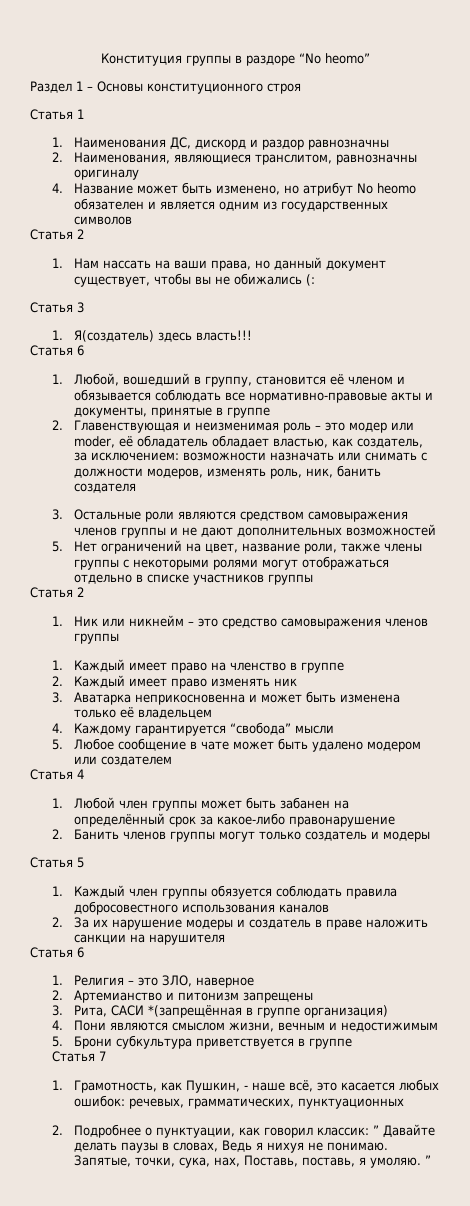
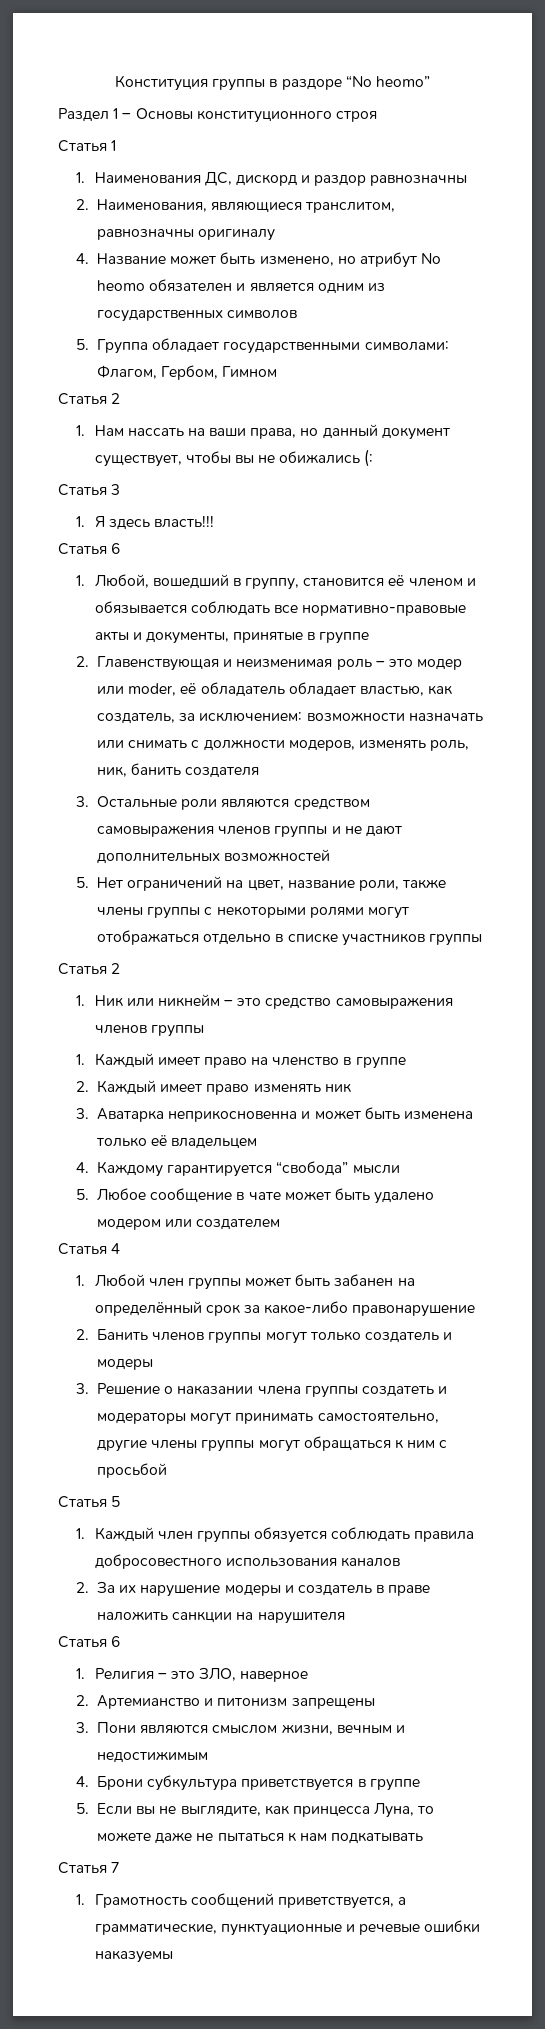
+ 5. Группа обладает государственными символами: Флагом, Гербом, Гимном
- 1. Я(создатель) здесь власть!!!
+ 1. Я здесь власть!!!
+ 3. Решение о наказании члена группы создатеть и модераторы могут принимать самостоятельно, другие члены группы могут обращаться к ним с просьбой
- 3. Рита, САСИ *(запрещённая в группе организация)
- 4. Пони являются смыслом жизни, вечным и недостижимым
+ 3. Пони являются смыслом жизни, вечным и недостижимым
- 5. Брони субкультура приветствуется в группе
+ 4. Брони субкультура приветствуется в группе
+ 5. Если вы не выглядите, как принцесса Луна, то можете даже не пытаться к нам подкатывать
  Статья 7
- 1. Грамотность, как Пушкин, - наше всё, это касается любых ошибок: речевых, грамматических, пунктуационных
- 2. Подробнее о пунктуации, как говорил классик: ” Давайте делать паузы в словах, Ведь я нихуя не понимаю. Запятые, точки, сука, нах, Поставь, поставь, я умоляю. ”
+ 1. Грамотность сообщений приветствуется, а грамматические, пунктуационные и речевые ошибки наказуемы

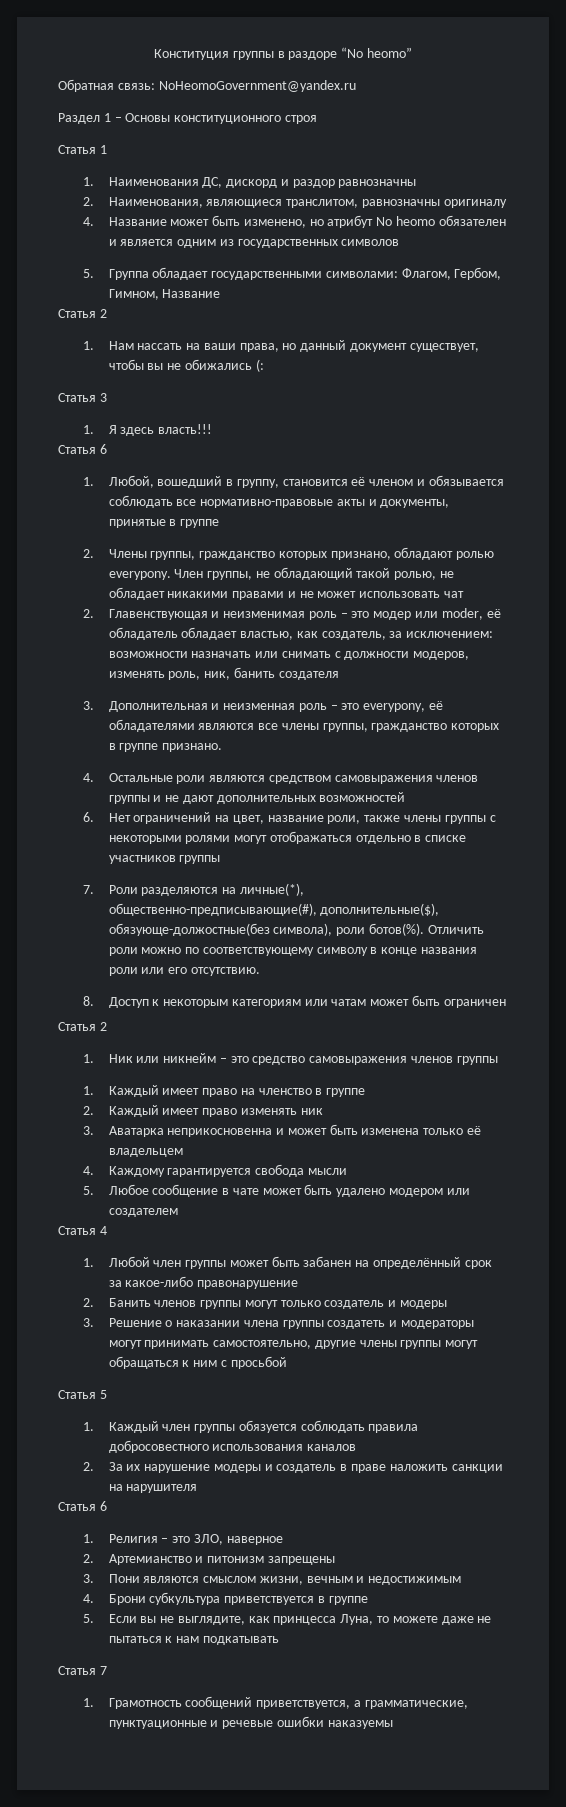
+ Обратная связь: NoHeomoGovernment@yandex.ru
- 5. Группа обладает государственными символами: Флагом, Гербом, Гимном
+ 5. Группа обладает государственными символами: Флагом, Гербом, Гимном, Название
+ 2. Члены группы, гражданство которых признано, обладают ролью everypony. Член группы, не обладающий такой ролью, не обладает никакими правами и не может использовать чат
- 3. Остальные роли являются средством самовыражения членов группы и не дают дополнительных возможностей
+ 3. Дополнительная и неизменная роль – это everypony, её обладателями являются все члены группы, гражданство которых в группе признано.
+ 4. Остальные роли являются средством самовыражения членов группы и не дают дополнительных возможностей
- 5. Нет ограничений на цвет, название роли, также члены группы с некоторыми ролями могут отображаться отдельно в списке участников группы
+ 6. Нет ограничений на цвет, название роли, также члены группы с некоторыми ролями могут отображаться отдельно в списке участников группы
+ 7. Роли разделяются на личные(*), общественно-предписывающие(#), дополнительные($), обязующе-должостные(без символа), роли ботов(%). Отличить роли можно по соответствующему символу в конце названия роли или его отсутствию.
+ 8. Доступ к некоторым категориям или чатам может быть ограничен
- 4. Каждому гарантируется “свобода” мысли
+ 4. Каждому гарантируется свобода мысли

